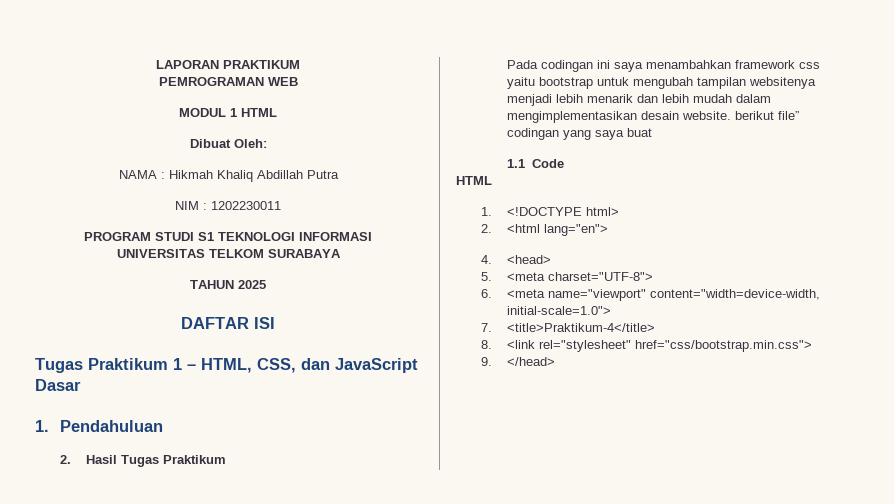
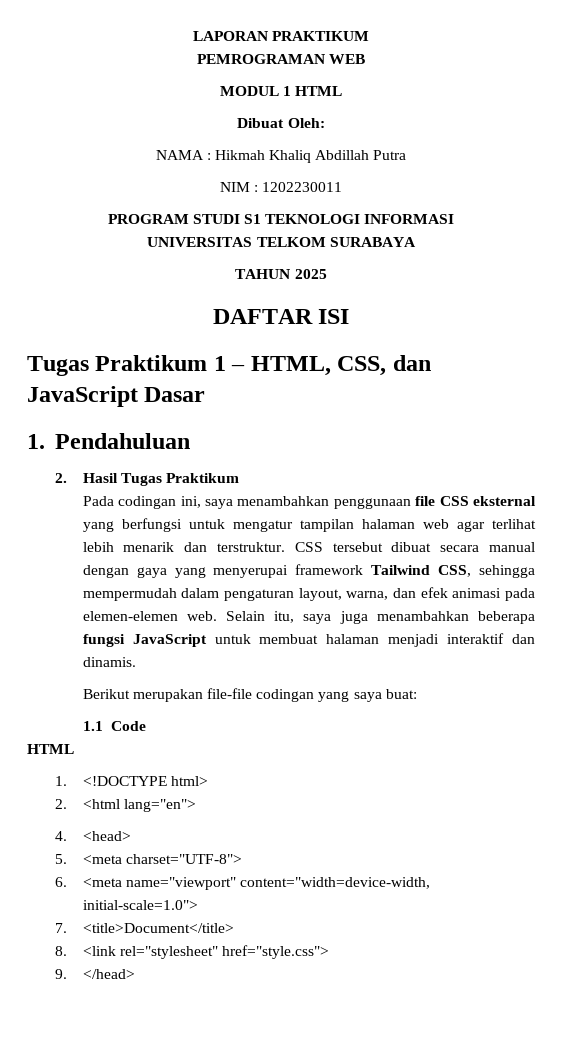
- Pada codingan ini saya menambahkan framework css yaitu bootstrap untuk mengubah tampilan websitenya menjadi lebih menarik dan lebih mudah dalam mengimplementasikan desain website. berikut file” codingan yang saya buat
+ Pada codingan ini, saya menambahkan penggunaan file CSS eksternal yang berfungsi untuk mengatur tampilan halaman web agar terlihat lebih menarik dan terstruktur. CSS tersebut dibuat secara manual dengan gaya yang menyerupai framework Tailwind CSS, sehingga mempermudah dalam pengaturan layout, warna, dan efek animasi pada elemen-elemen web. Selain itu, saya juga menambahkan beberapa fungsi JavaScript untuk membuat halaman menjadi interaktif dan dinamis.
+ Berikut merupakan file-file codingan yang saya buat:
- 7. <title>Praktikum-4</title>
+ 7. <title>Document</title>
- 8. <link rel="stylesheet" href="css/bootstrap.min.css">
+ 8. <link rel="stylesheet" href="style.css">

